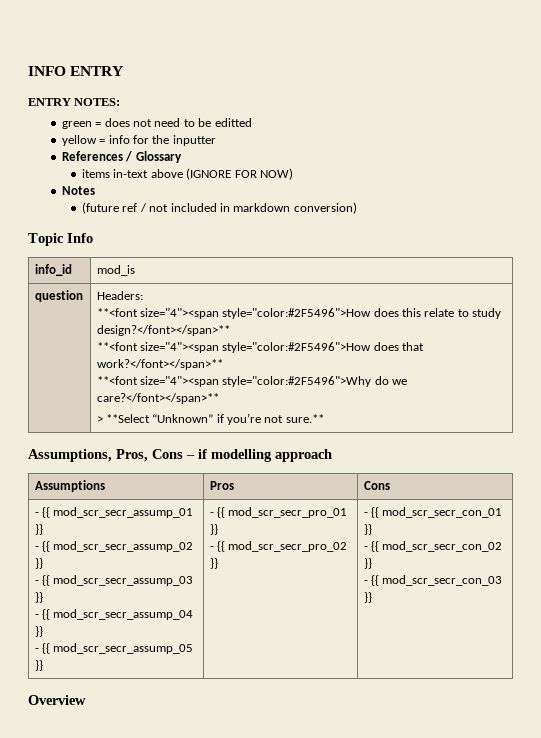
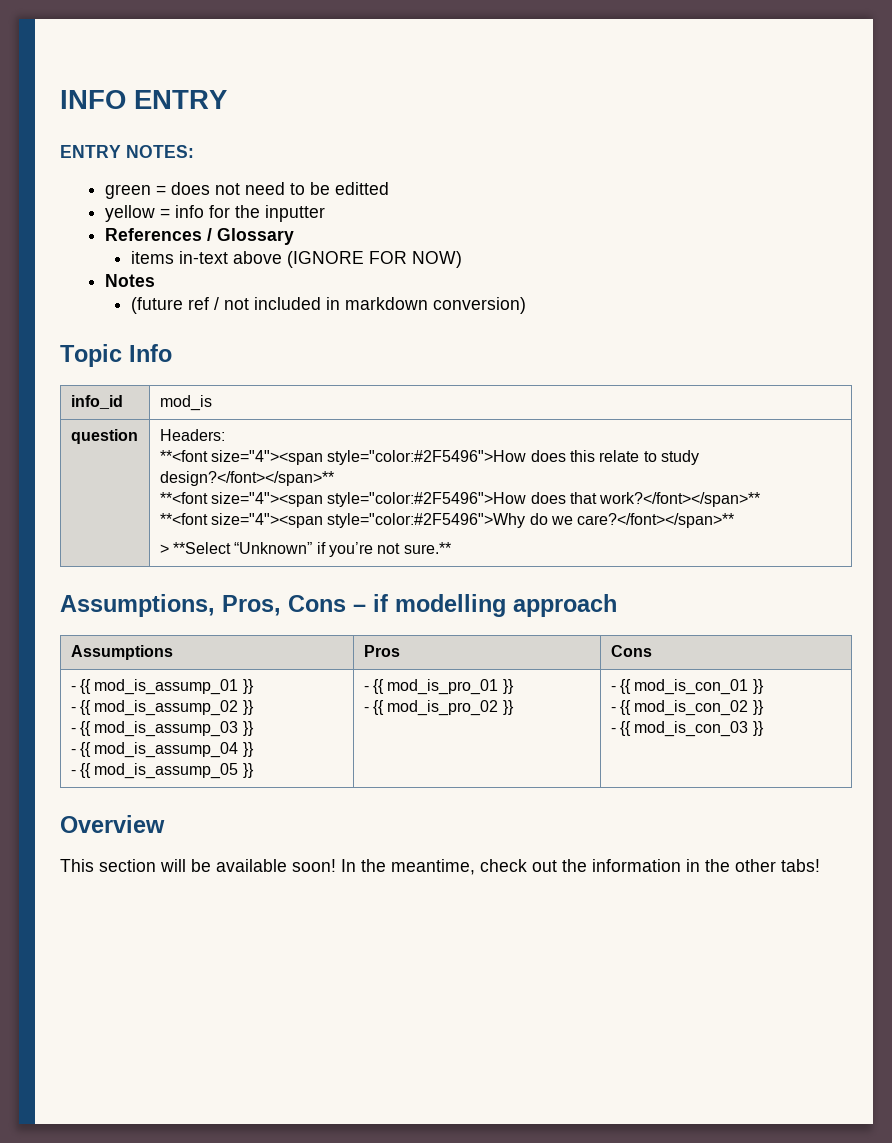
- - {{ mod_scr_secr_assump_01 }}
- - {{ mod_scr_secr_assump_02 }}
- - {{ mod_scr_secr_assump_03 }}
- - {{ mod_scr_secr_assump_04 }}
- - {{ mod_scr_secr_assump_05 }} | - {{ mod_scr_secr_pro_01 }}
- - {{ mod_scr_secr_pro_02 }} | - {{ mod_scr_secr_con_01 }}
- - {{ mod_scr_secr_con_02 }}
- - {{ mod_scr_secr_con_03 }}
+ - {{ mod_is_assump_01 }}
+ - {{ mod_is_assump_02 }}
+ - {{ mod_is_assump_03 }}
+ - {{ mod_is_assump_04 }}
+ - {{ mod_is_assump_05 }} | - {{ mod_is_pro_01 }}
+ - {{ mod_is_pro_02 }} | - {{ mod_is_con_01 }}
+ - {{ mod_is_con_02 }}
+ - {{ mod_is_con_03 }}
+ This section will be available soon! In the meantime, check out the information in the other tabs!

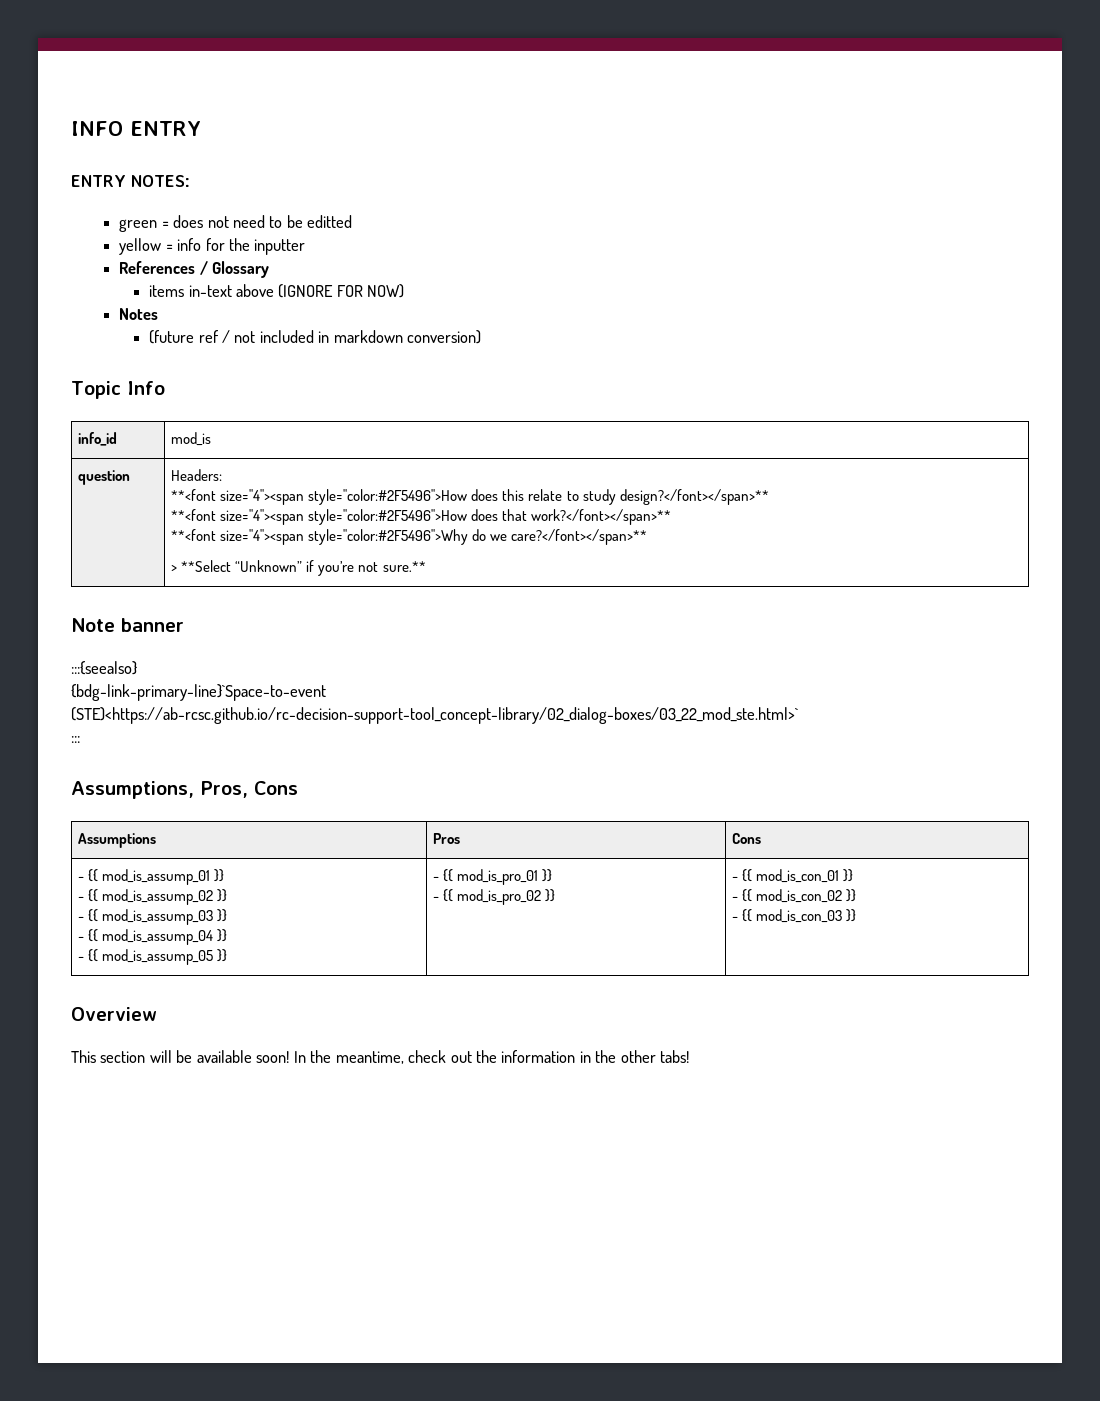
+ Note banner
+ :::{seealso}
+ {bdg-link-primary-line}`Space-to-event (STE)<https://ab-rcsc.github.io/rc-decision-support-tool_concept-library/02_dialog-boxes/03_22_mod_ste.html>`
+ :::
- Assumptions, Pros, Cons – if modelling approach
+ Assumptions, Pros, Cons

